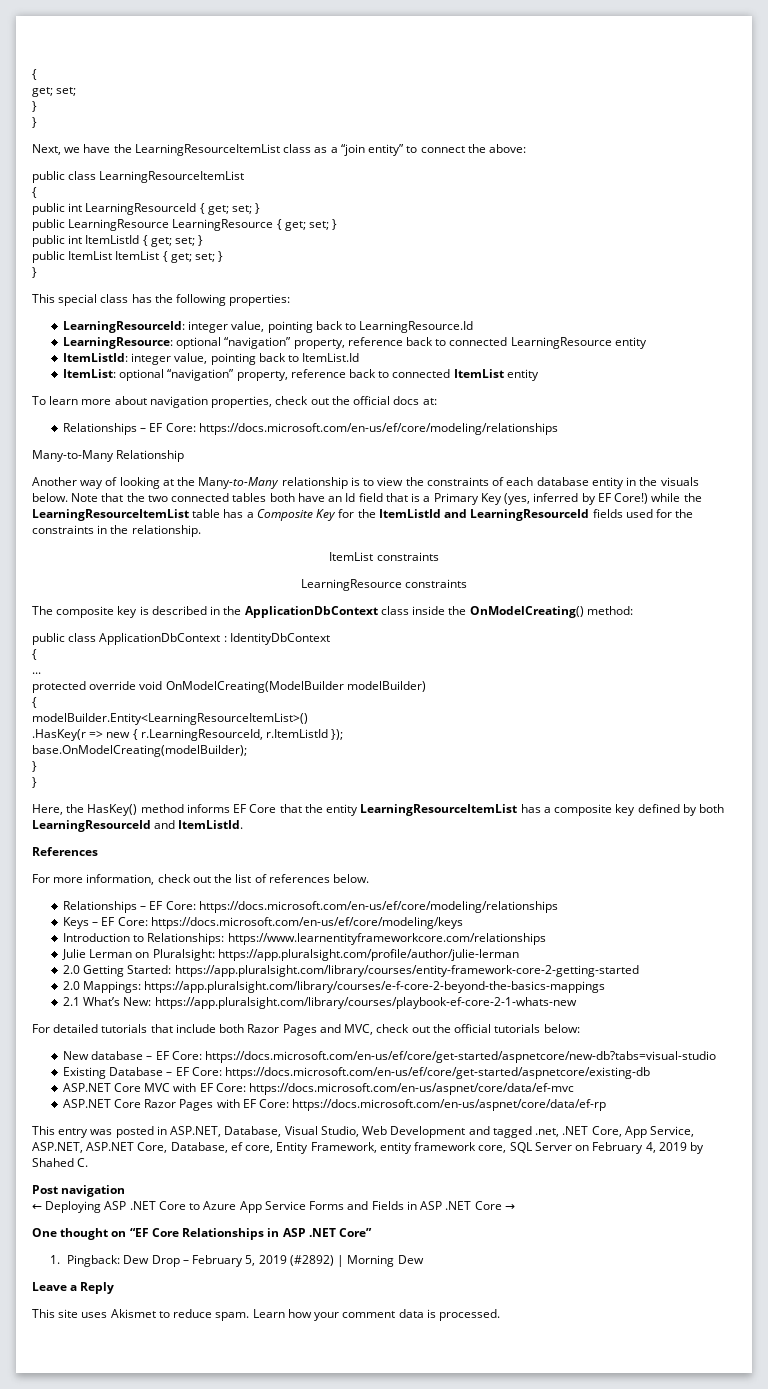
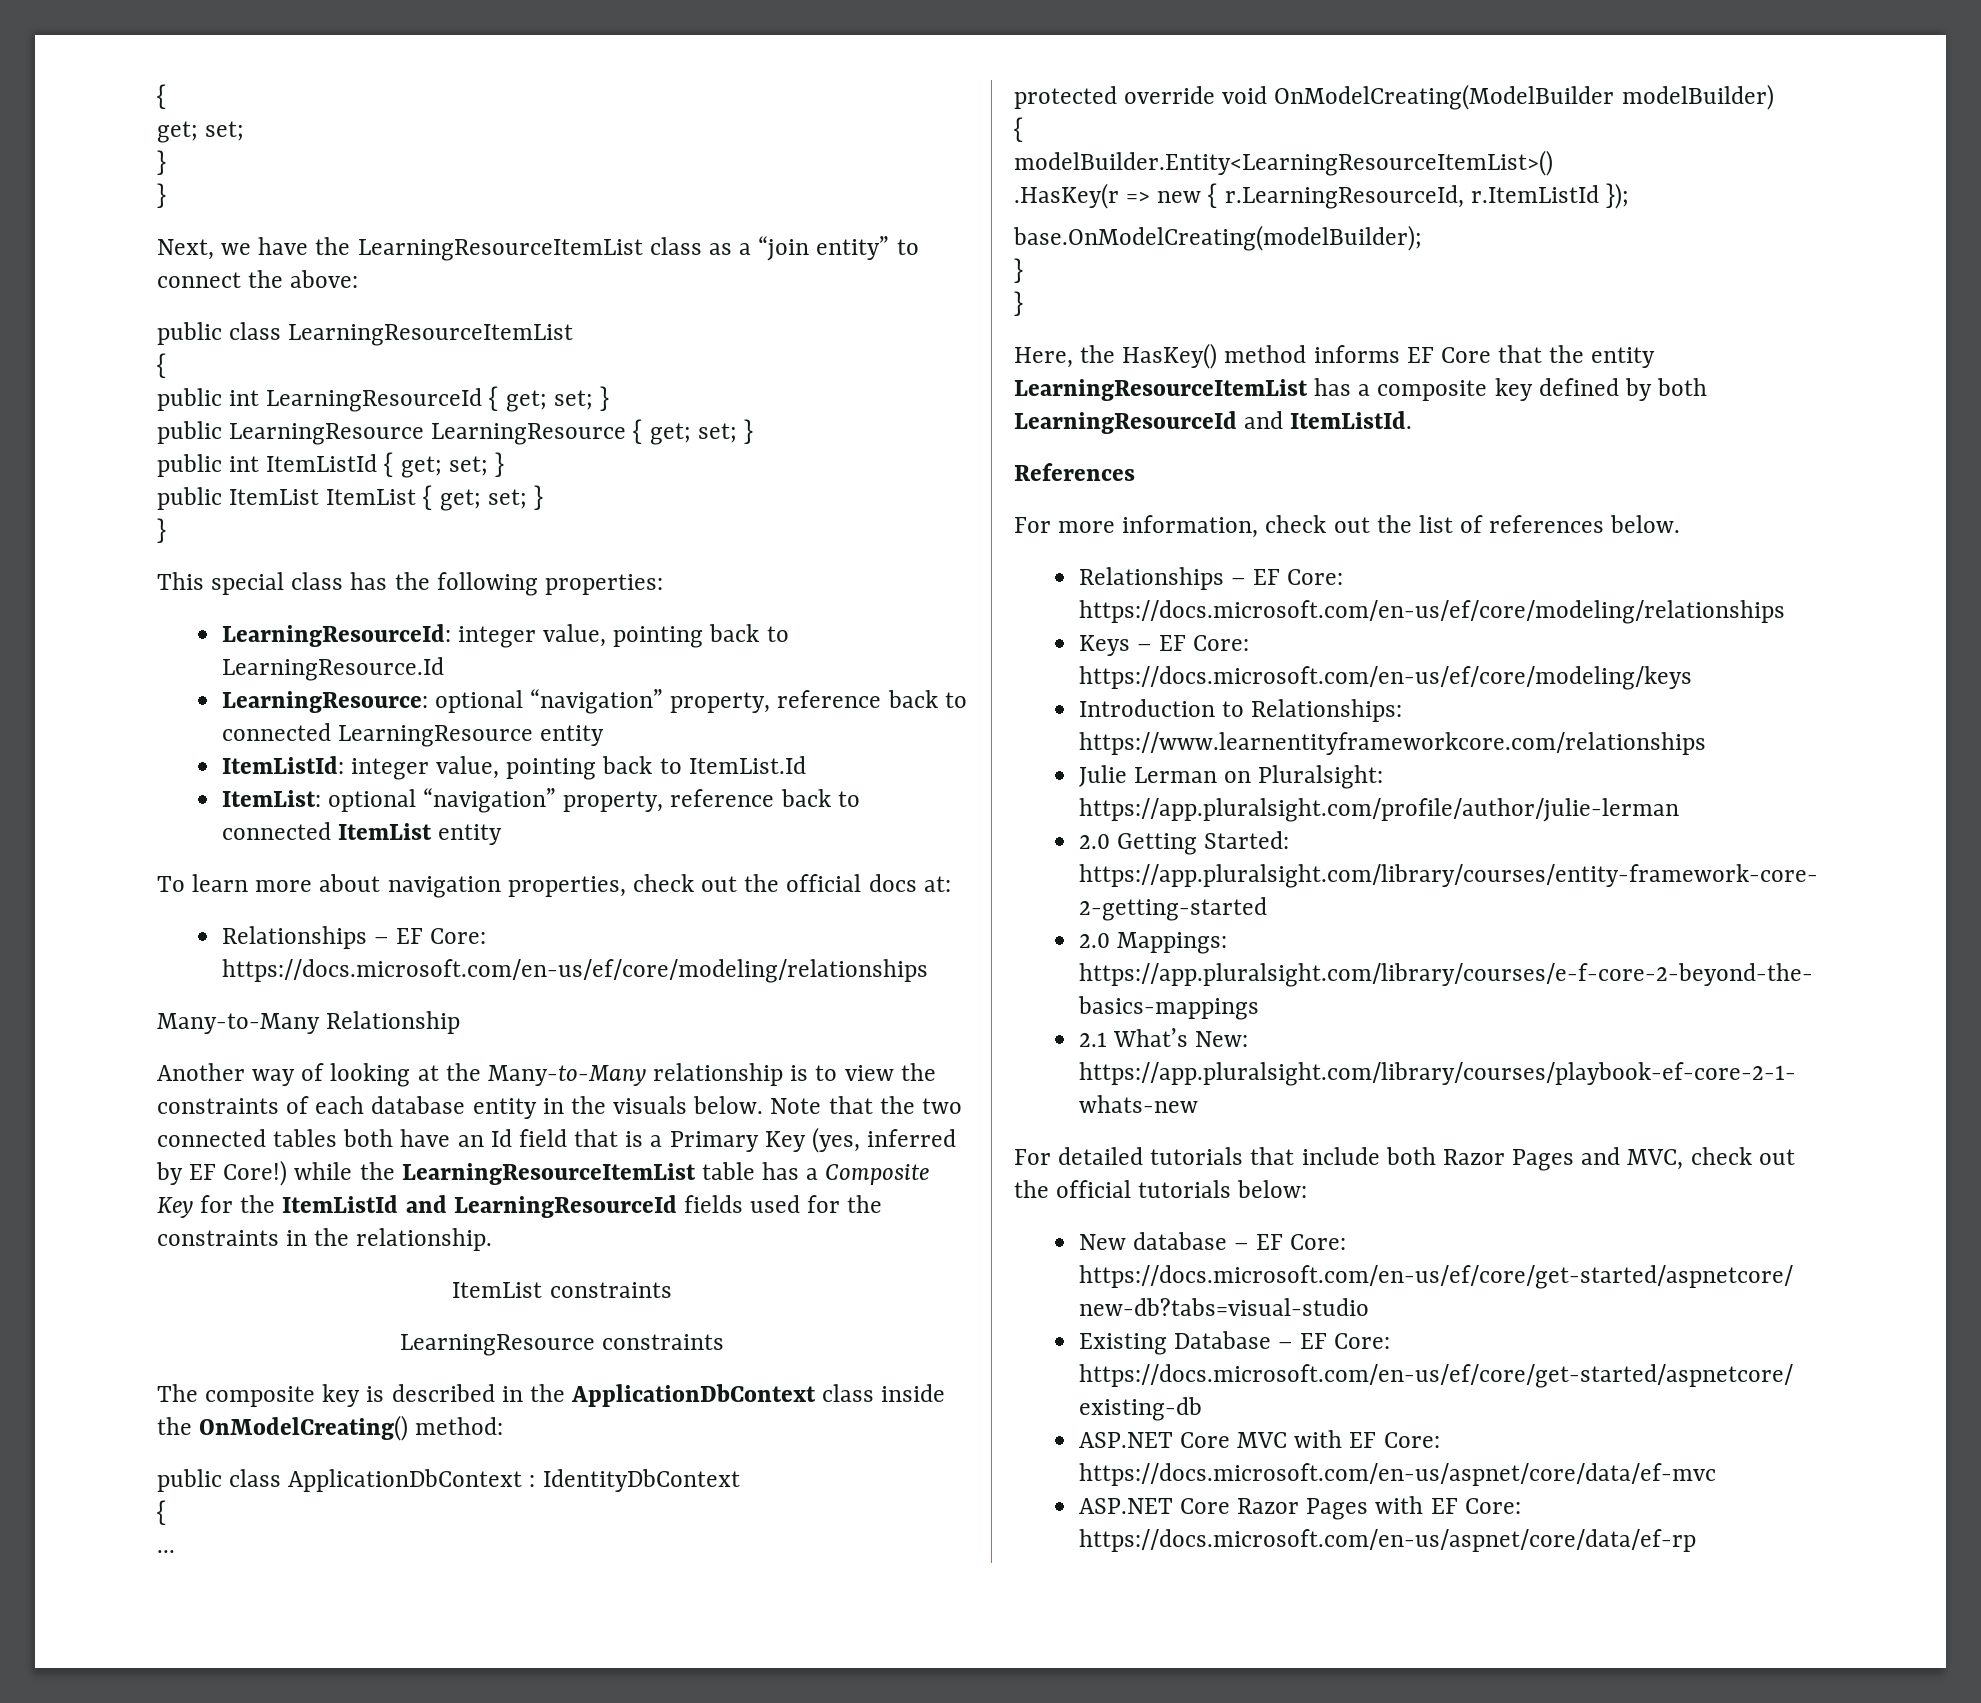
- This entry was posted in ASP.NET, Database, Visual Studio, Web Development and tagged .net, .NET Core, App Service, ASP.NET, ASP.NET Core, Database, ef core, Entity Framework, entity framework core, SQL Server on February 4, 2019 by Shahed C.
- Post navigation
- ← Deploying ASP .NET Core to Azure App Service Forms and Fields in ASP .NET Core →
- One thought on “EF Core Relationships in ASP .NET Core”
- 1. Pingback: Dew Drop – February 5, 2019 (#2892) | Morning Dew
- Leave a Reply
- This site uses Akismet to reduce spam. Learn how your comment data is processed.

